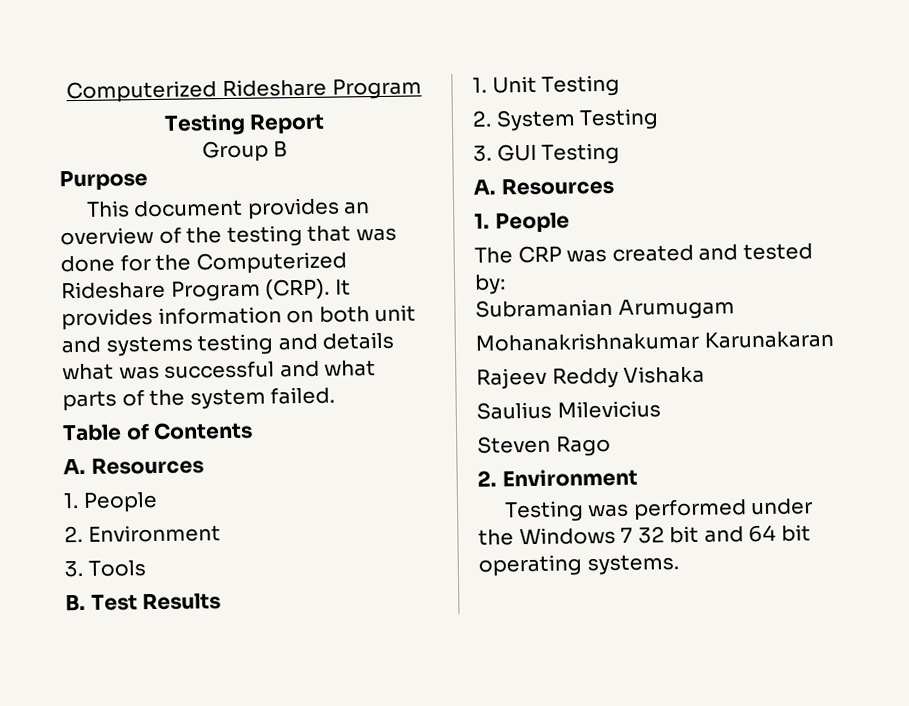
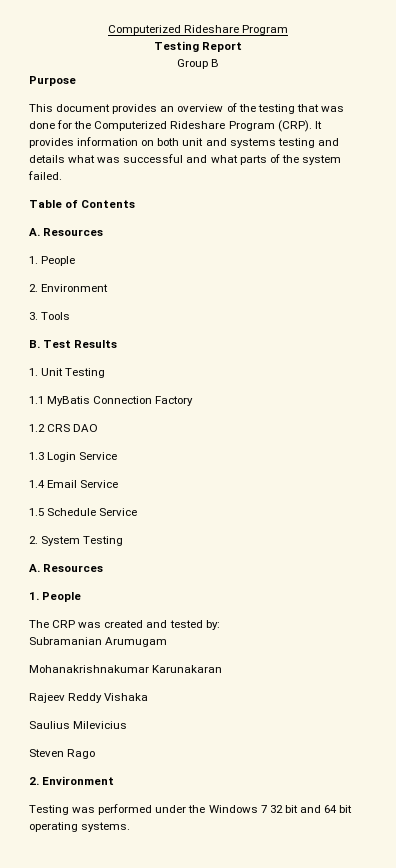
+ 1.1 MyBatis Connection Factory
+ 1.2 CRS DAO
+ 1.3 Login Service
+ 1.4 Email Service
+ 1.5 Schedule Service
- 3. GUI Testing

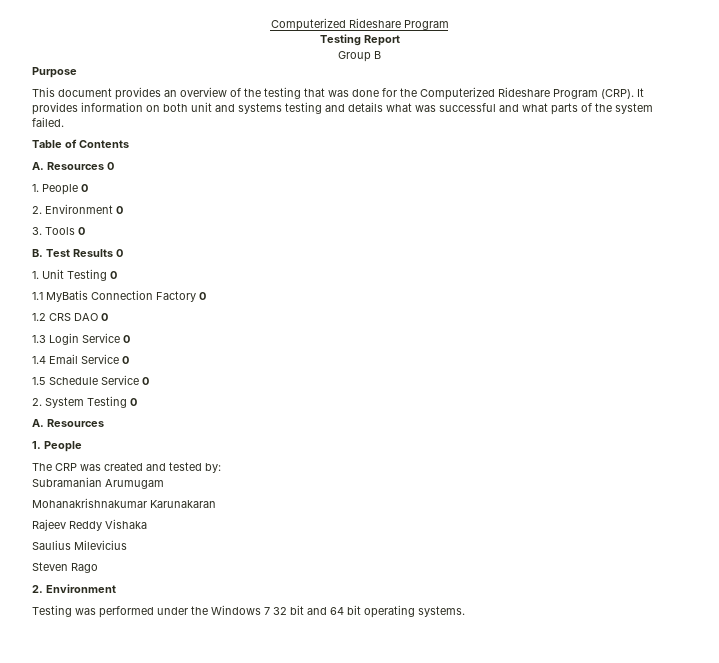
  Table of Contents
- A. Resources
- 1. People
- 2. Environment
+ A. Resources 0
+ 1. People 0
+ 2. Environment 0
- 3. Tools
+ 3. Tools 0
- B. Test Results
+ B. Test Results 0
- 1. Unit Testing
+ 1. Unit Testing 0
- 1.1 MyBatis Connection Factory
+ 1.1 MyBatis Connection Factory 0
- 1.2 CRS DAO
+ 1.2 CRS DAO 0
- 1.3 Login Service
+ 1.3 Login Service 0
- 1.4 Email Service
+ 1.4 Email Service 0
- 1.5 Schedule Service
+ 1.5 Schedule Service 0
- 2. System Testing
+ 2. System Testing 0

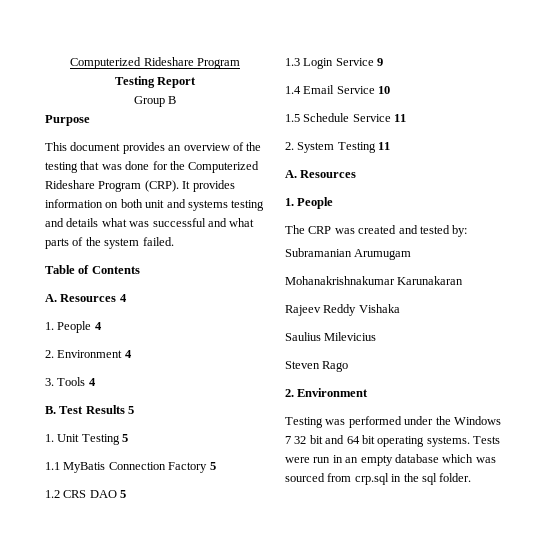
- A. Resources 0
- 1. People 0
- 2. Environment 0
+ A. Resources 4
+ 1. People 4
+ 2. Environment 4
- 3. Tools 0
+ 3. Tools 4
- B. Test Results 0
+ B. Test Results 5
- 1. Unit Testing 0
+ 1. Unit Testing 5
- 1.1 MyBatis Connection Factory 0
+ 1.1 MyBatis Connection Factory 5
- 1.2 CRS DAO 0
+ 1.2 CRS DAO 5
- 1.3 Login Service 0
+ 1.3 Login Service 9
- 1.4 Email Service 0
+ 1.4 Email Service 10
- 1.5 Schedule Service 0
+ 1.5 Schedule Service 11
- 2. System Testing 0
+ 2. System Testing 11
+ Tests were run in an empty database which was sourced from crp.sql in the sql folder.

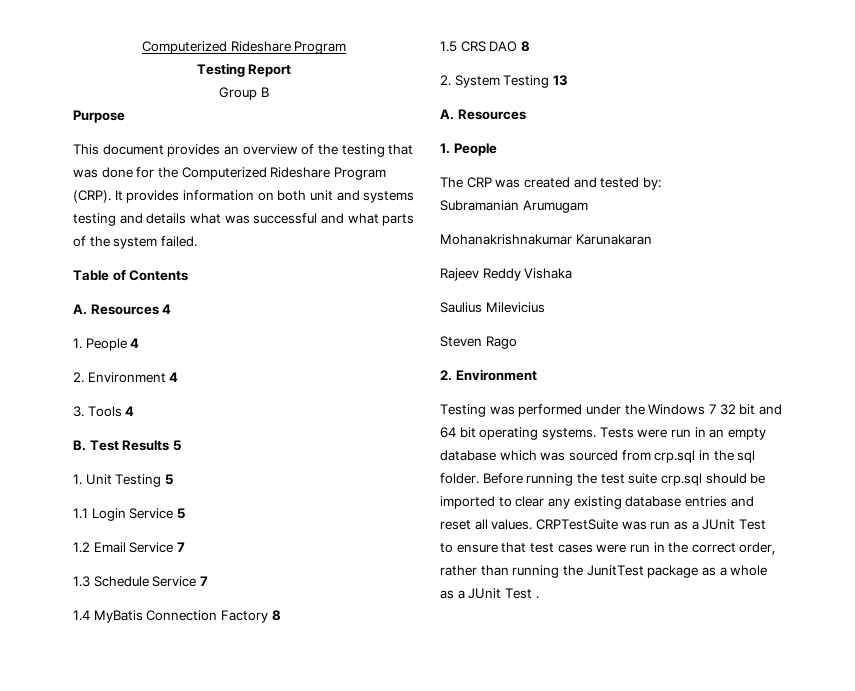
- 1.1 MyBatis Connection Factory 5
- 1.2 CRS DAO 5
- 1.3 Login Service 9
- 1.4 Email Service 10
- 1.5 Schedule Service 11
+ 1.1 Login Service 5
+ 1.2 Email Service 7
+ 1.3 Schedule Service 7
+ 1.4 MyBatis Connection Factory 8
+ 1.5 CRS DAO 8
- 2. System Testing 11
+ 2. System Testing 13
+ Before running the test suite crp.sql should be imported to clear any existing database entries and reset all values. CRPTestSuite was run as a JUnit Test to ensure that test cases were run in the correct order, rather than running the JunitTest package as a whole as a JUnit Test .

